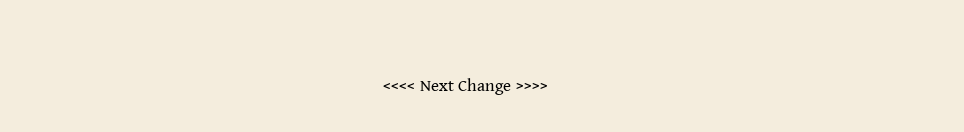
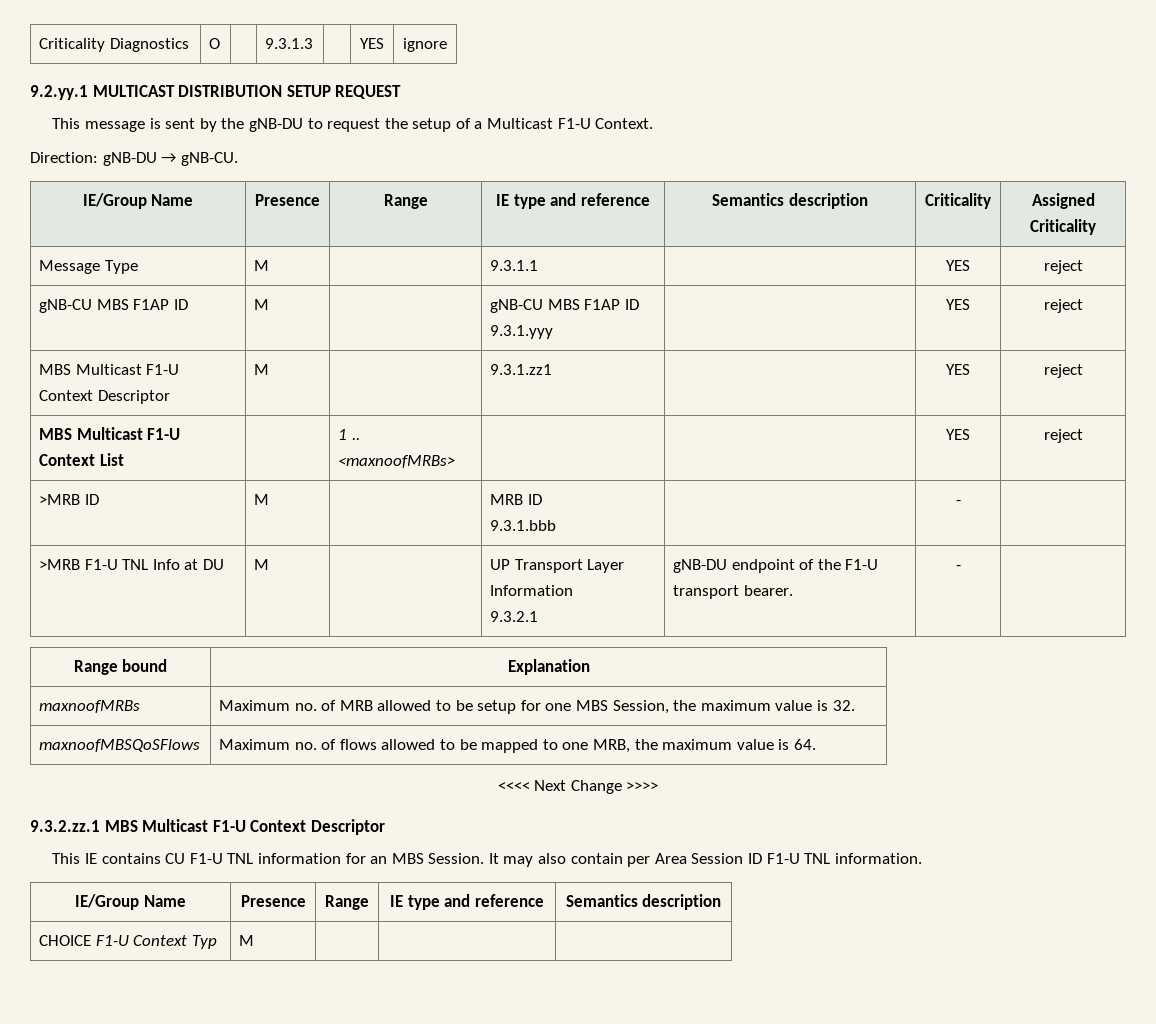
+ Criticality Diagnostics | O | | 9.3.1.3 | | YES | ignore
+ 9.2.yy.1 MULTICAST DISTRIBUTION SETUP REQUEST
+ This message is sent by the gNB-DU to request the setup of a Multicast F1-U Context.
+ Direction: gNB-DU → gNB-CU.
+ IE/Group Name | Presence | Range | IE type and reference | Semantics description | Criticality | Assigned Criticality
+ Message Type | M | | 9.3.1.1 | | YES | reject
+ gNB-CU MBS F1AP ID | M | | gNB-CU MBS F1AP ID 9.3.1.yyy | | YES | reject
+ MBS Multicast F1-U Context Descriptor | M | | 9.3.1.zz1 | | YES | reject
+ MBS Multicast F1-U Context List | | 1 .. <maxnoofMRBs> | | | YES | reject
+ >MRB ID | M | | MRB ID
+ 9.3.1.bbb | | - |
+ >MRB F1-U TNL Info at DU | M | | UP Transport Layer Information
+ 9.3.2.1 | gNB-DU endpoint of the F1-U transport bearer. | - |
+ Range bound | Explanation
+ maxnoofMRBs | Maximum no. of MRB allowed to be setup for one MBS Session, the maximum value is 32.
+ maxnoofMBSQoSFlows | Maximum no. of flows allowed to be mapped to one MRB, the maximum value is 64.
  <<<< Next Change >>>>
+ 9.3.2.zz.1 MBS Multicast F1-U Context Descriptor
+ This IE contains CU F1-U TNL information for an MBS Session. It may also contain per Area Session ID F1-U TNL information.
+ IE/Group Name | Presence | Range | IE type and reference | Semantics description
+ CHOICE F1-U Context Typ | M | | |

